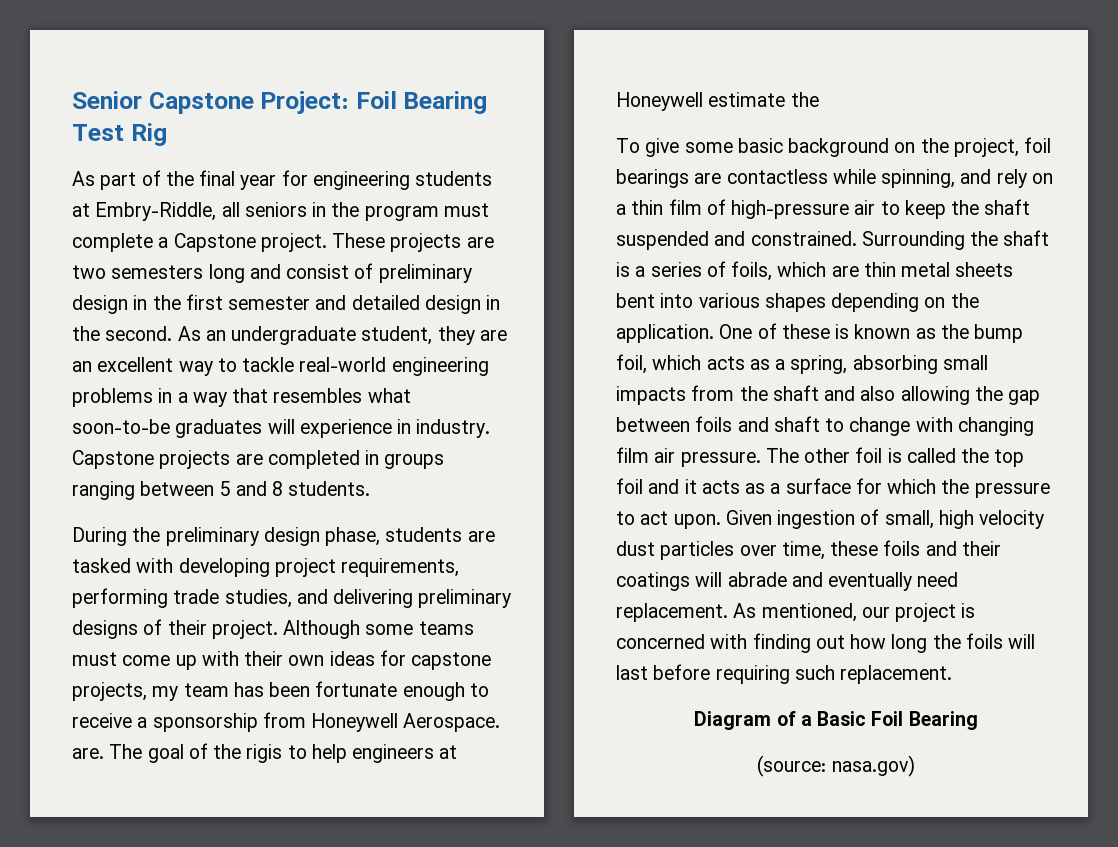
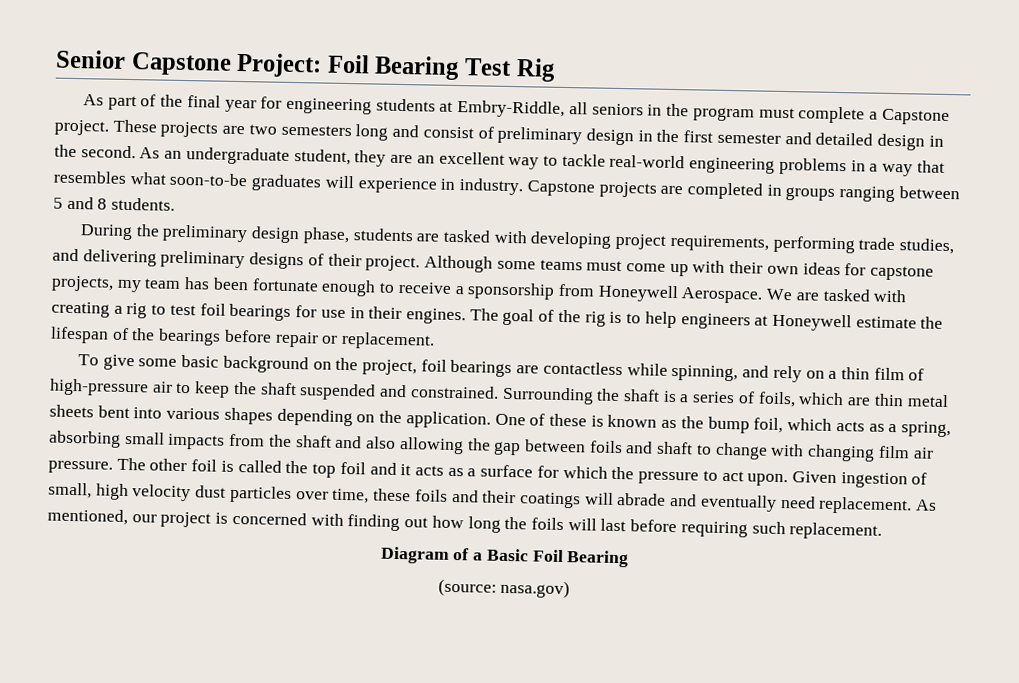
- Although some teams must come up with their own ideas for capstone projects, my team has been fortunate enough to receive a sponsorship from Honeywell Aerospace. are.
+ Although some teams must come up with their own ideas for capstone projects, my team has been fortunate enough to receive a sponsorship from Honeywell Aerospace. We are tasked with creating a rig to test foil bearings for use in their engines.
- The goal of the rigis to help engineers at Honeywell estimate the
+ The goal of the rig is to help engineers at Honeywell estimate the lifespan of the bearings before repair or replacement.

